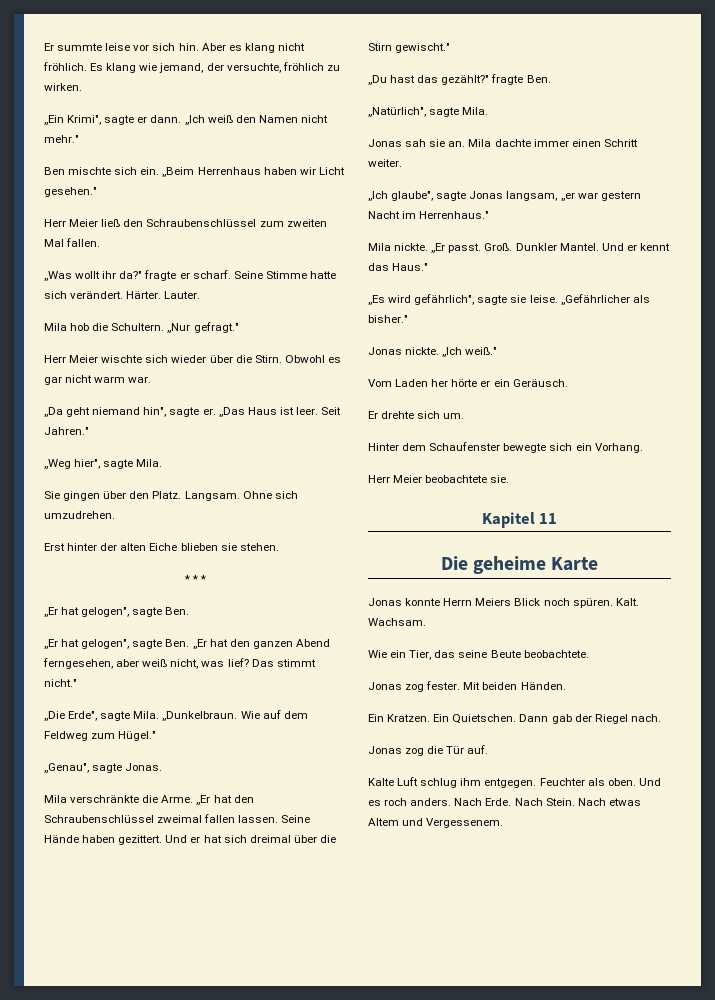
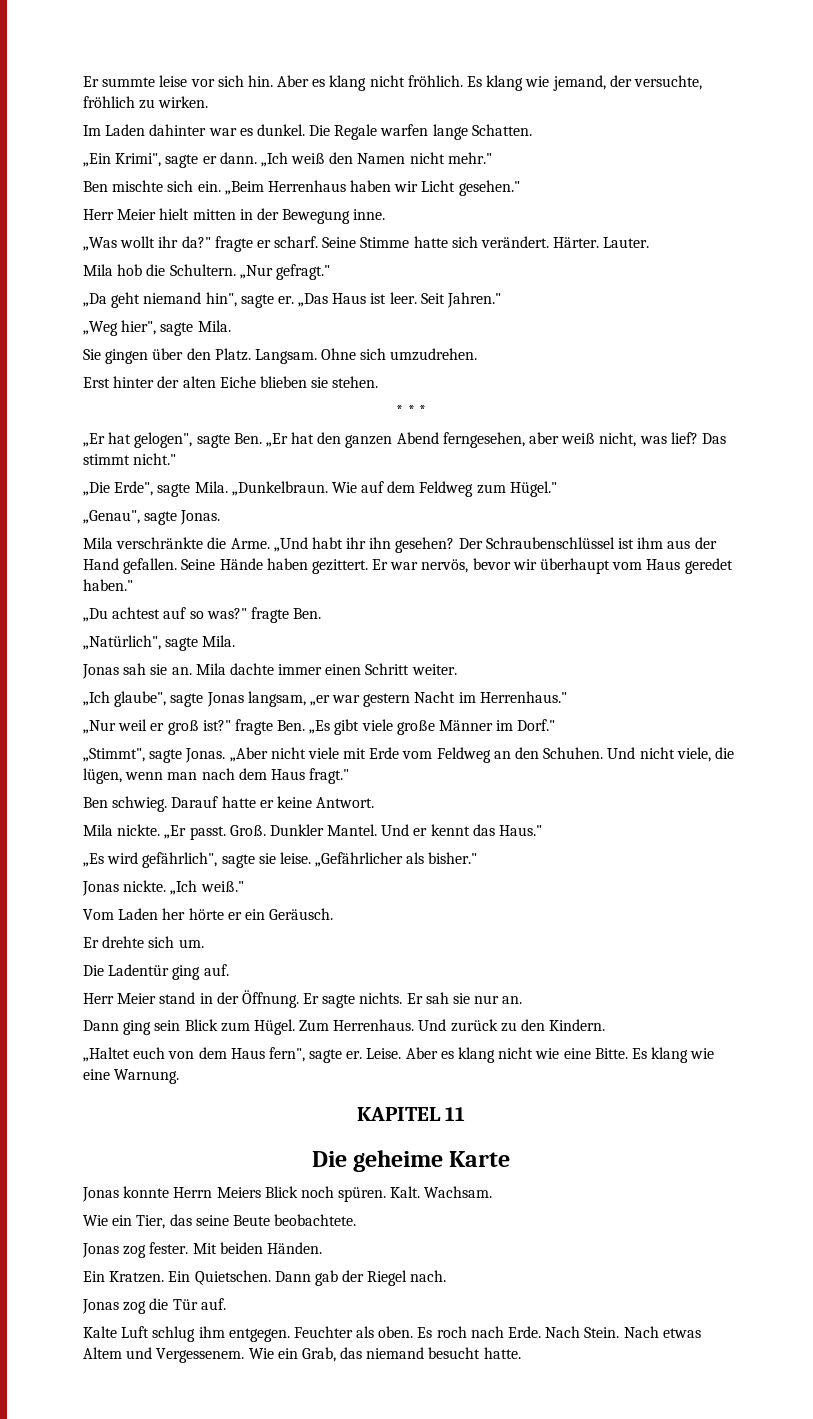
+ Im Laden dahinter war es dunkel. Die Regale warfen lange Schatten.
- Herr Meier ließ den Schraubenschlüssel zum zweiten Mal fallen.
+ Herr Meier hielt mitten in der Bewegung inne.
- Herr Meier wischte sich wieder über die Stirn. Obwohl es gar nicht warm war.
  * * *
- „Er hat gelogen", sagte Ben.
- „Er hat den Schraubenschlüssel zweimal fallen lassen. Seine Hände haben gezittert. Und er hat sich dreimal über die Stirn gewischt."
- „Du hast das gezählt?" fragte Ben.
+ „Und habt ihr ihn gesehen? Der Schraubenschlüssel ist ihm aus der Hand gefallen. Seine Hände haben gezittert. Er war nervös, bevor wir überhaupt vom Haus geredet haben."
+ „Du achtest auf so was?" fragte Ben.
+ „Nur weil er groß ist?" fragte Ben. „Es gibt viele große Männer im Dorf."
+ „Stimmt", sagte Jonas. „Aber nicht viele mit Erde vom Feldweg an den Schuhen. Und nicht viele, die lügen, wenn man nach dem Haus fragt."
+ Ben schwieg. Darauf hatte er keine Antwort.
- Hinter dem Schaufenster bewegte sich ein Vorhang.
- Herr Meier beobachtete sie.
- Kapitel 11
+ Die Ladentür ging auf.
+ Herr Meier stand in der Öffnung. Er sagte nichts. Er sah sie nur an.
+ Dann ging sein Blick zum Hügel. Zum Herrenhaus. Und zurück zu den Kindern.
+ „Haltet euch von dem Haus fern", sagte er. Leise. Aber es klang nicht wie eine Bitte. Es klang wie eine Warnung.
+ KAPITEL 11
- Und es roch anders. Nach Erde.
+ Es roch nach Erde.
+ Wie ein Grab, das niemand besucht hatte.

